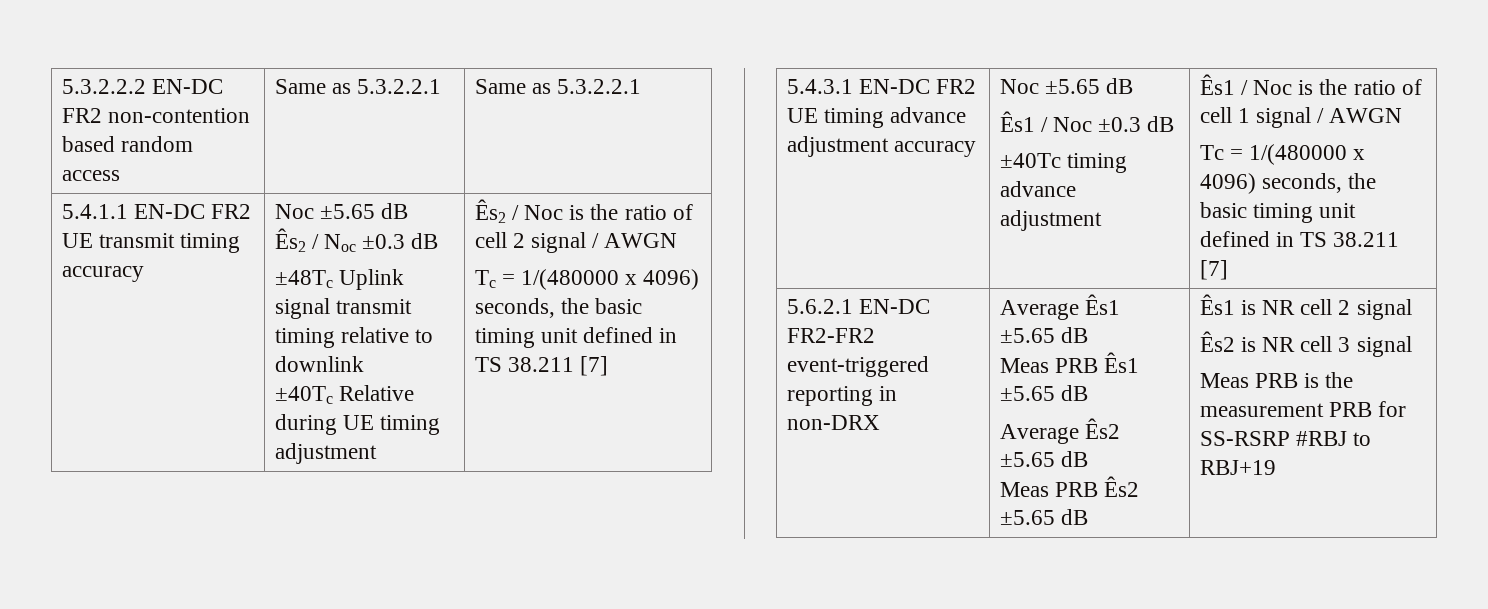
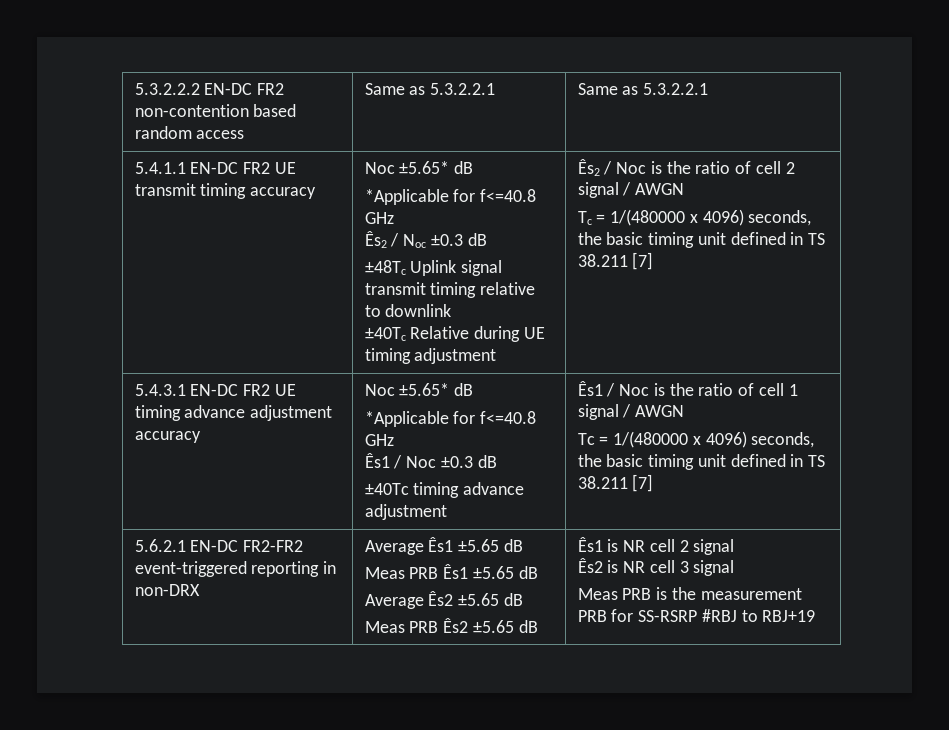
- 5.4.1.1 EN-DC FR2 UE transmit timing accuracy | Noc ±5.65 dB
+ 5.4.1.1 EN-DC FR2 UE transmit timing accuracy | Noc ±5.65* dB
+ *Applicable for f<=40.8 GHz
- 5.4.3.1 EN-DC FR2 UE timing advance adjustment accuracy | Noc ±5.65 dB
+ 5.4.3.1 EN-DC FR2 UE timing advance adjustment accuracy | Noc ±5.65* dB
+ *Applicable for f<=40.8 GHz

